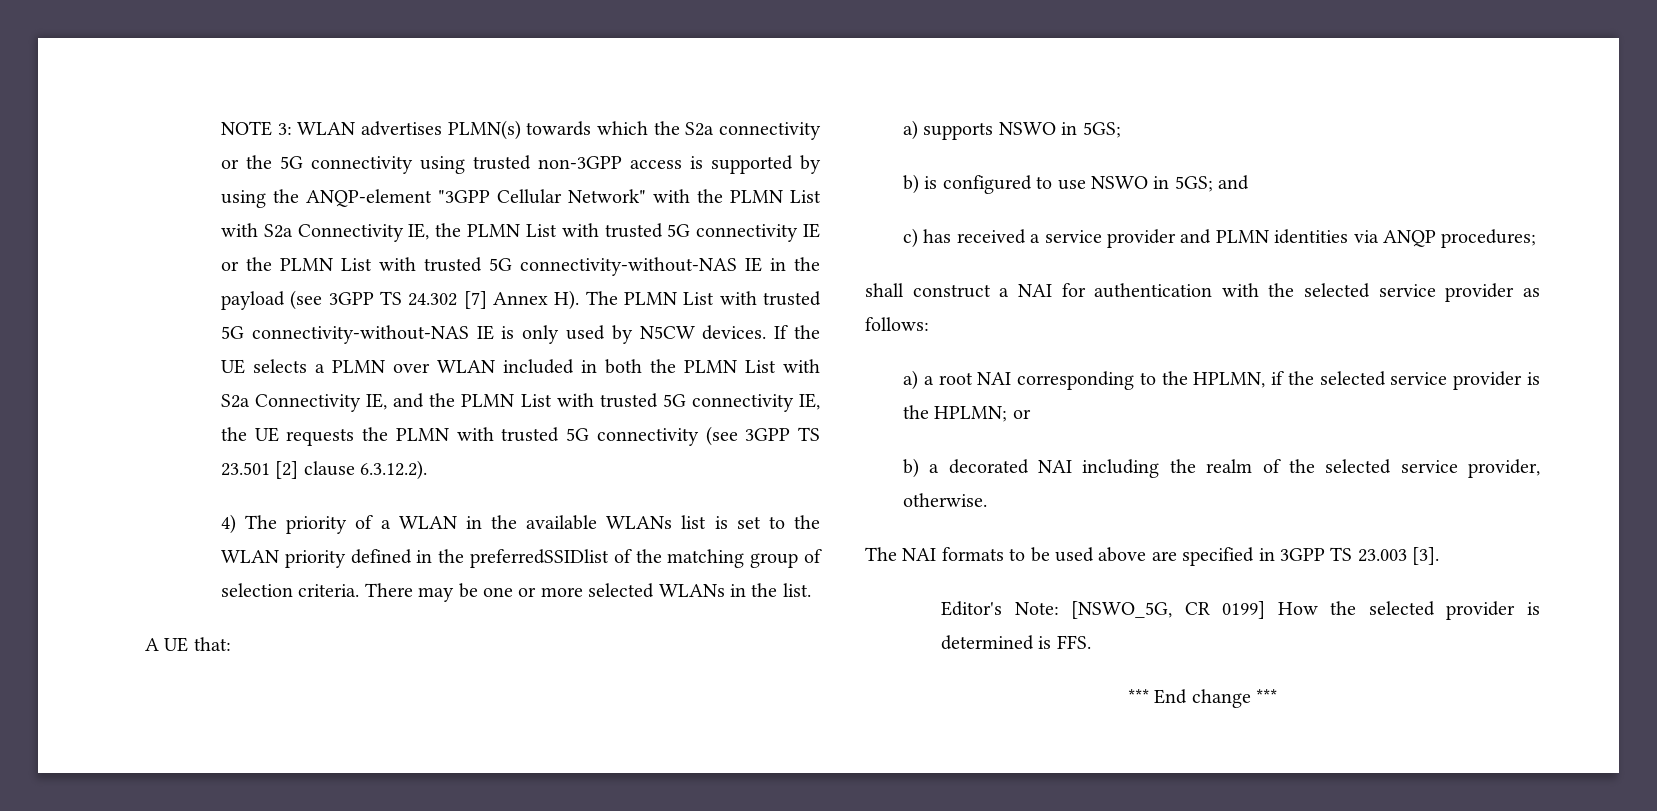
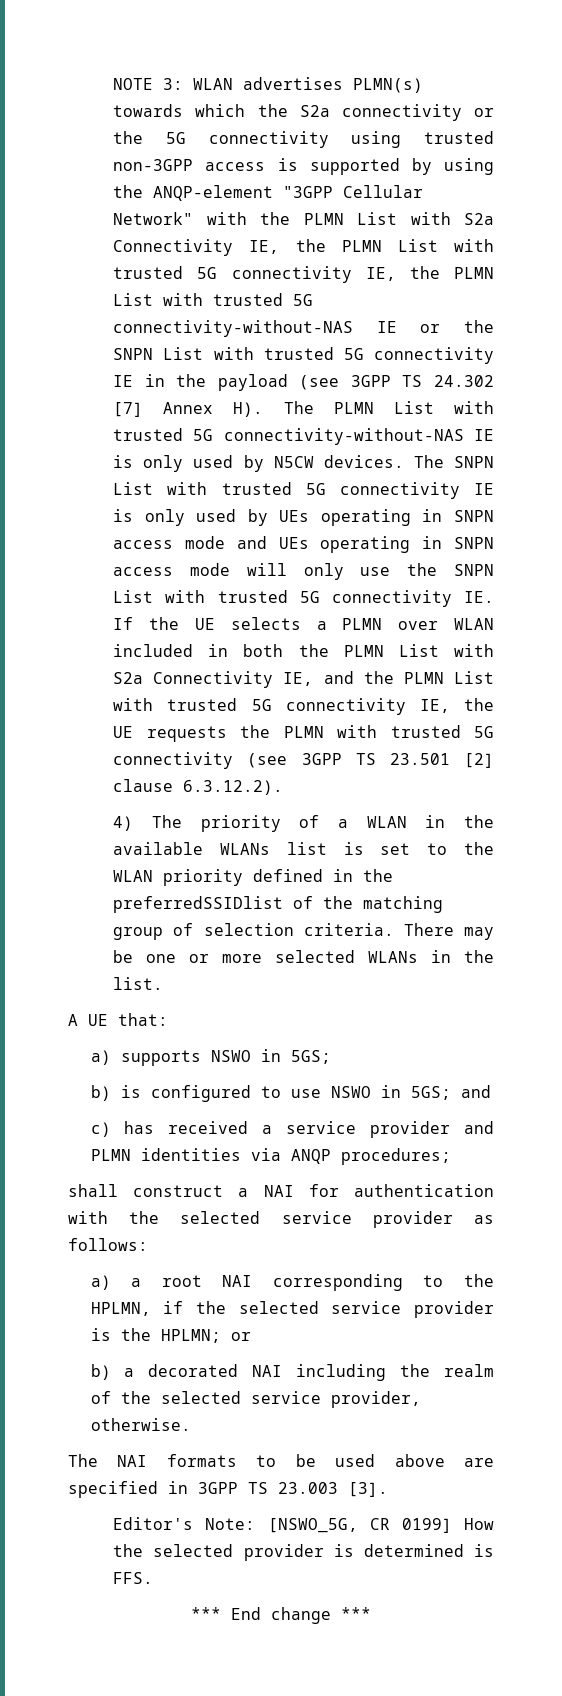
- WLAN advertises PLMN(s) towards which the S2a connectivity or the 5G connectivity using trusted non-3GPP access is supported by using the ANQP-element "3GPP Cellular Network" with the PLMN List with S2a Connectivity IE, the PLMN List with trusted 5G connectivity IE or the PLMN List with trusted 5G connectivity-without-NAS IE in the payload (see 3GPP TS 24.302 [7] Annex H). The PLMN List with trusted 5G connectivity-without-NAS IE is only used by N5CW devices.
+ WLAN advertises PLMN(s) towards which the S2a connectivity or the 5G connectivity using trusted non-3GPP access is supported by using the ANQP-element "3GPP Cellular Network" with the PLMN List with S2a Connectivity IE, the PLMN List with trusted 5G connectivity IE, the PLMN List with trusted 5G connectivity-without-NAS IE or the SNPN List with trusted 5G connectivity IE in the payload (see 3GPP TS 24.302 [7] Annex H). The PLMN List with trusted 5G connectivity-without-NAS IE is only used by N5CW devices.
- If the UE selects a PLMN over WLAN included in both the PLMN List with S2a Connectivity IE, and the PLMN List with trusted 5G connectivity IE, the UE requests the PLMN with trusted 5G connectivity (see 3GPP TS 23.501 [2] clause 6.3.12.2).
+ The SNPN List with trusted 5G connectivity IE is only used by UEs operating in SNPN access mode and UEs operating in SNPN access mode will only use the SNPN List with trusted 5G connectivity IE. If the UE selects a PLMN over WLAN included in both the PLMN List with S2a Connectivity IE, and the PLMN List with trusted 5G connectivity IE, the UE requests the PLMN with trusted 5G connectivity (see 3GPP TS 23.501 [2] clause 6.3.12.2).

